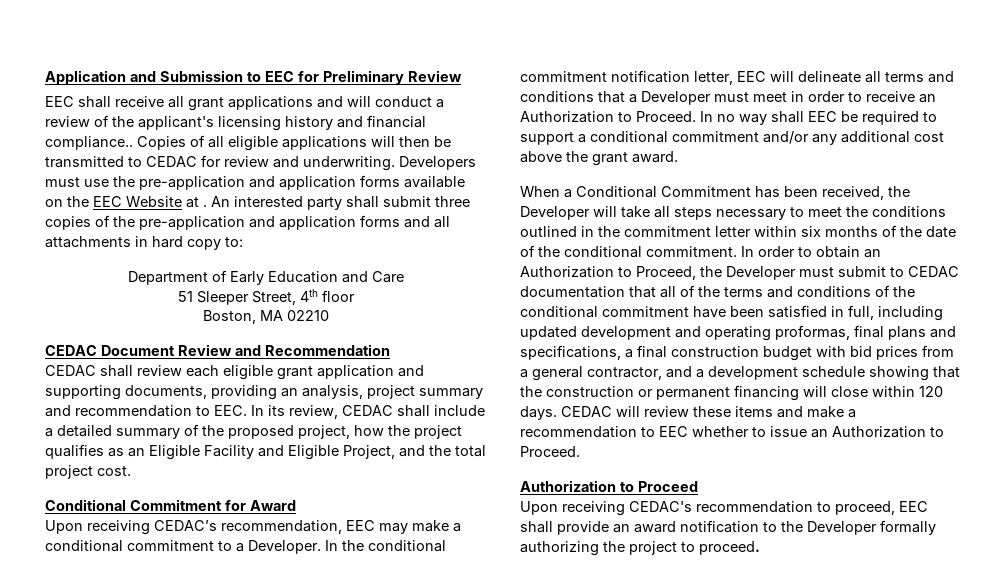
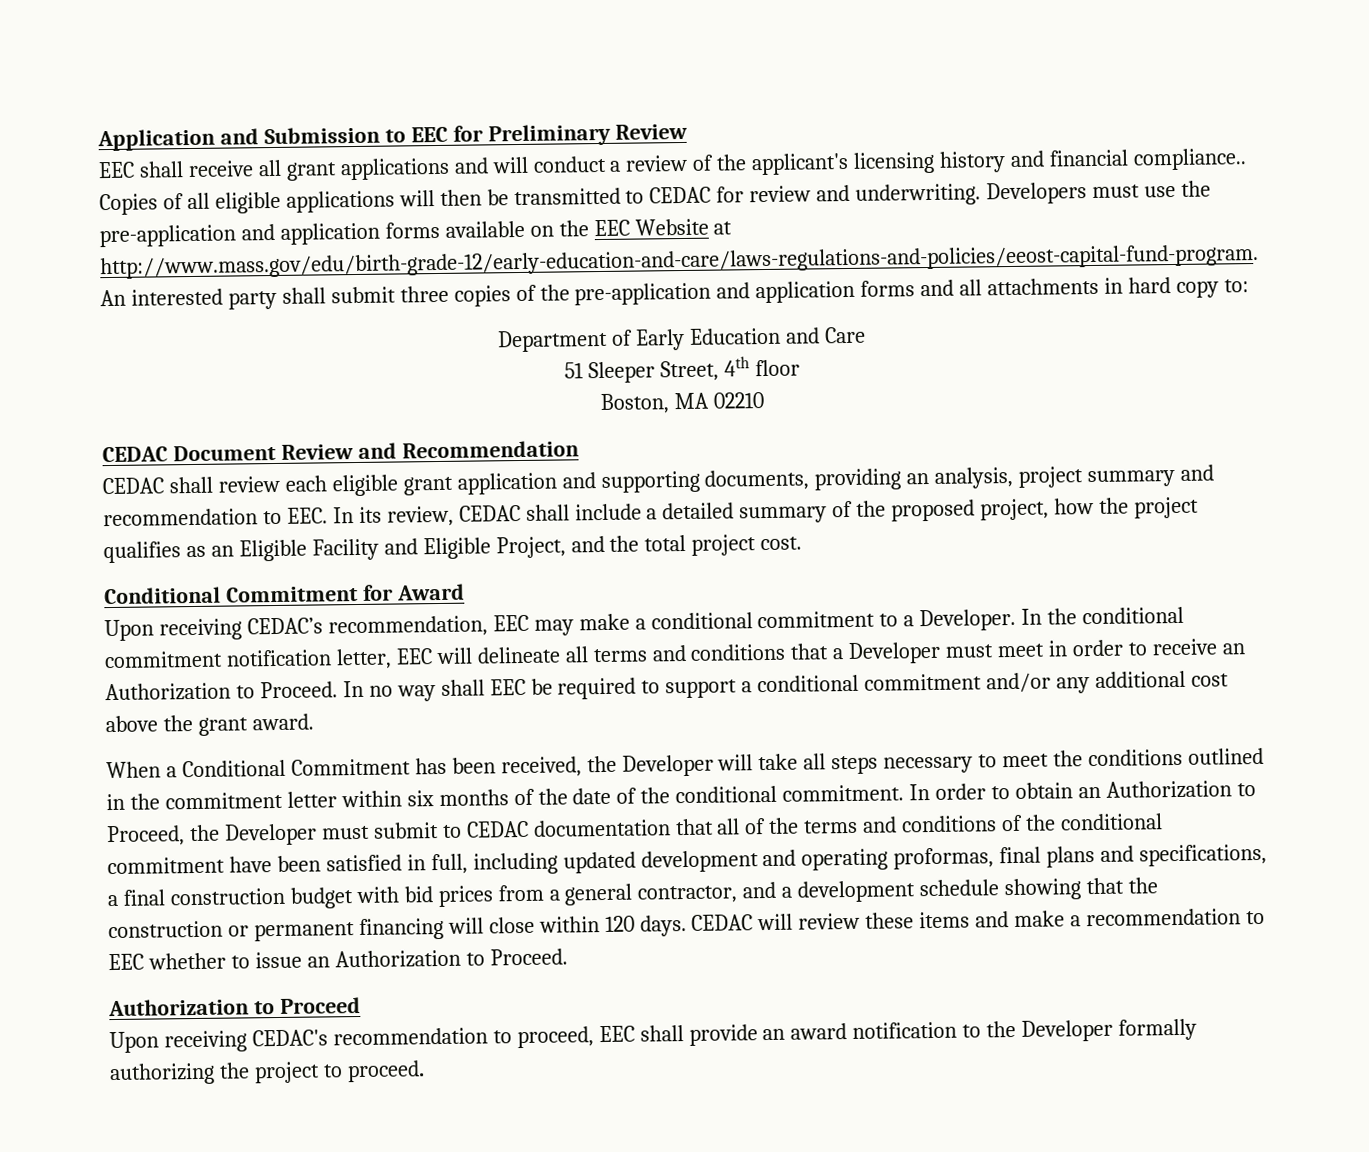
- Developers must use the pre-application and application forms available on the EEC Website at . An interested party shall submit three copies of the pre-application and application forms and all attachments in hard copy to:
+ Developers must use the pre-application and application forms available on the EEC Website at http://www.mass.gov/edu/birth-grade-12/early-education-and-care/laws-regulations-and-policies/eeost-capital-fund-program. An interested party shall submit three copies of the pre-application and application forms and all attachments in hard copy to:

